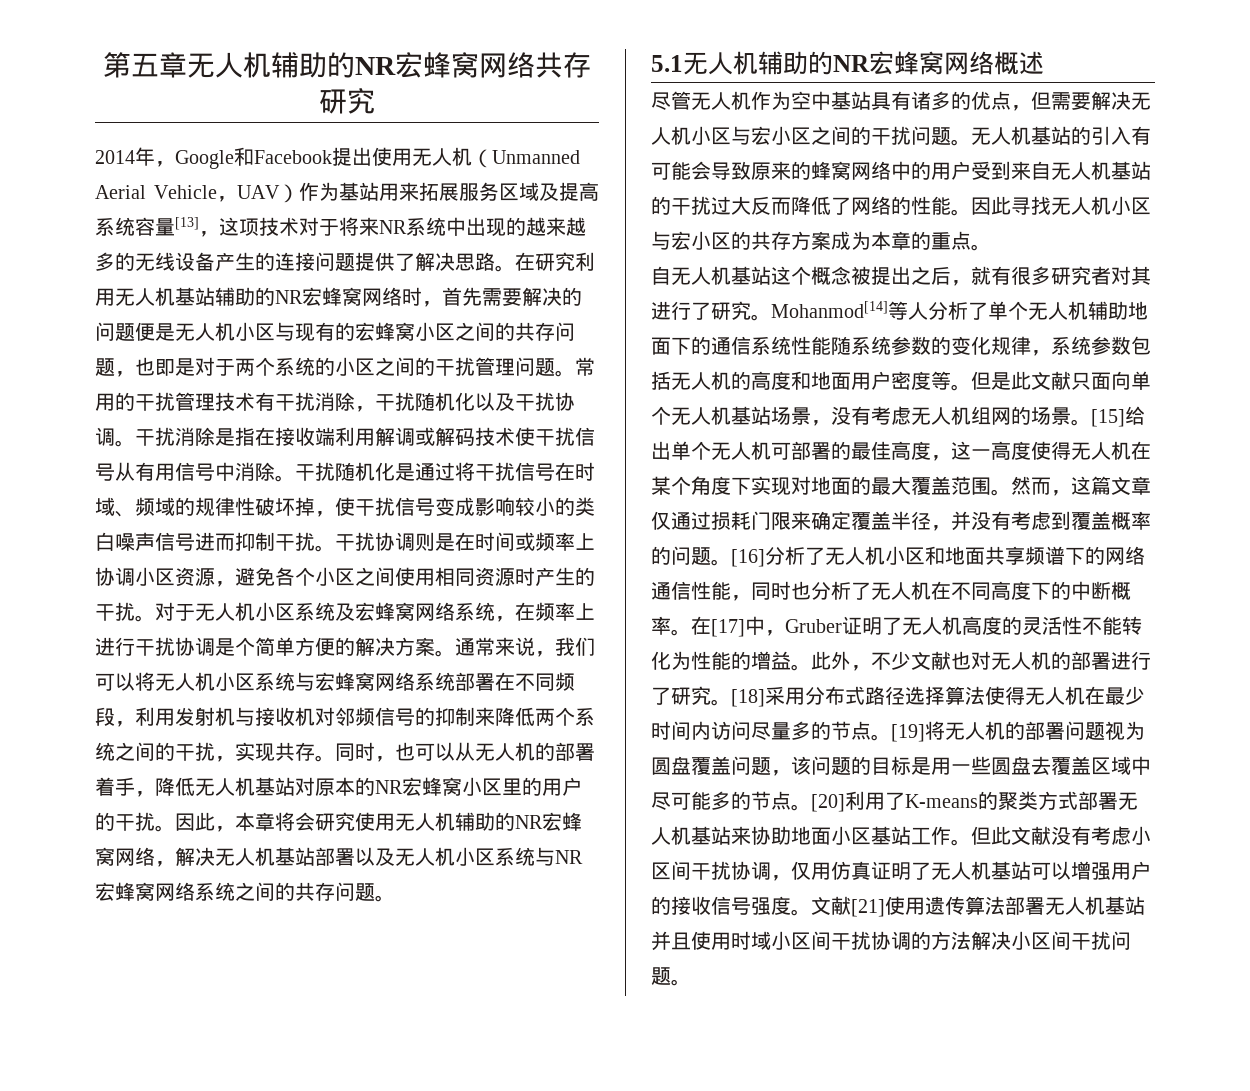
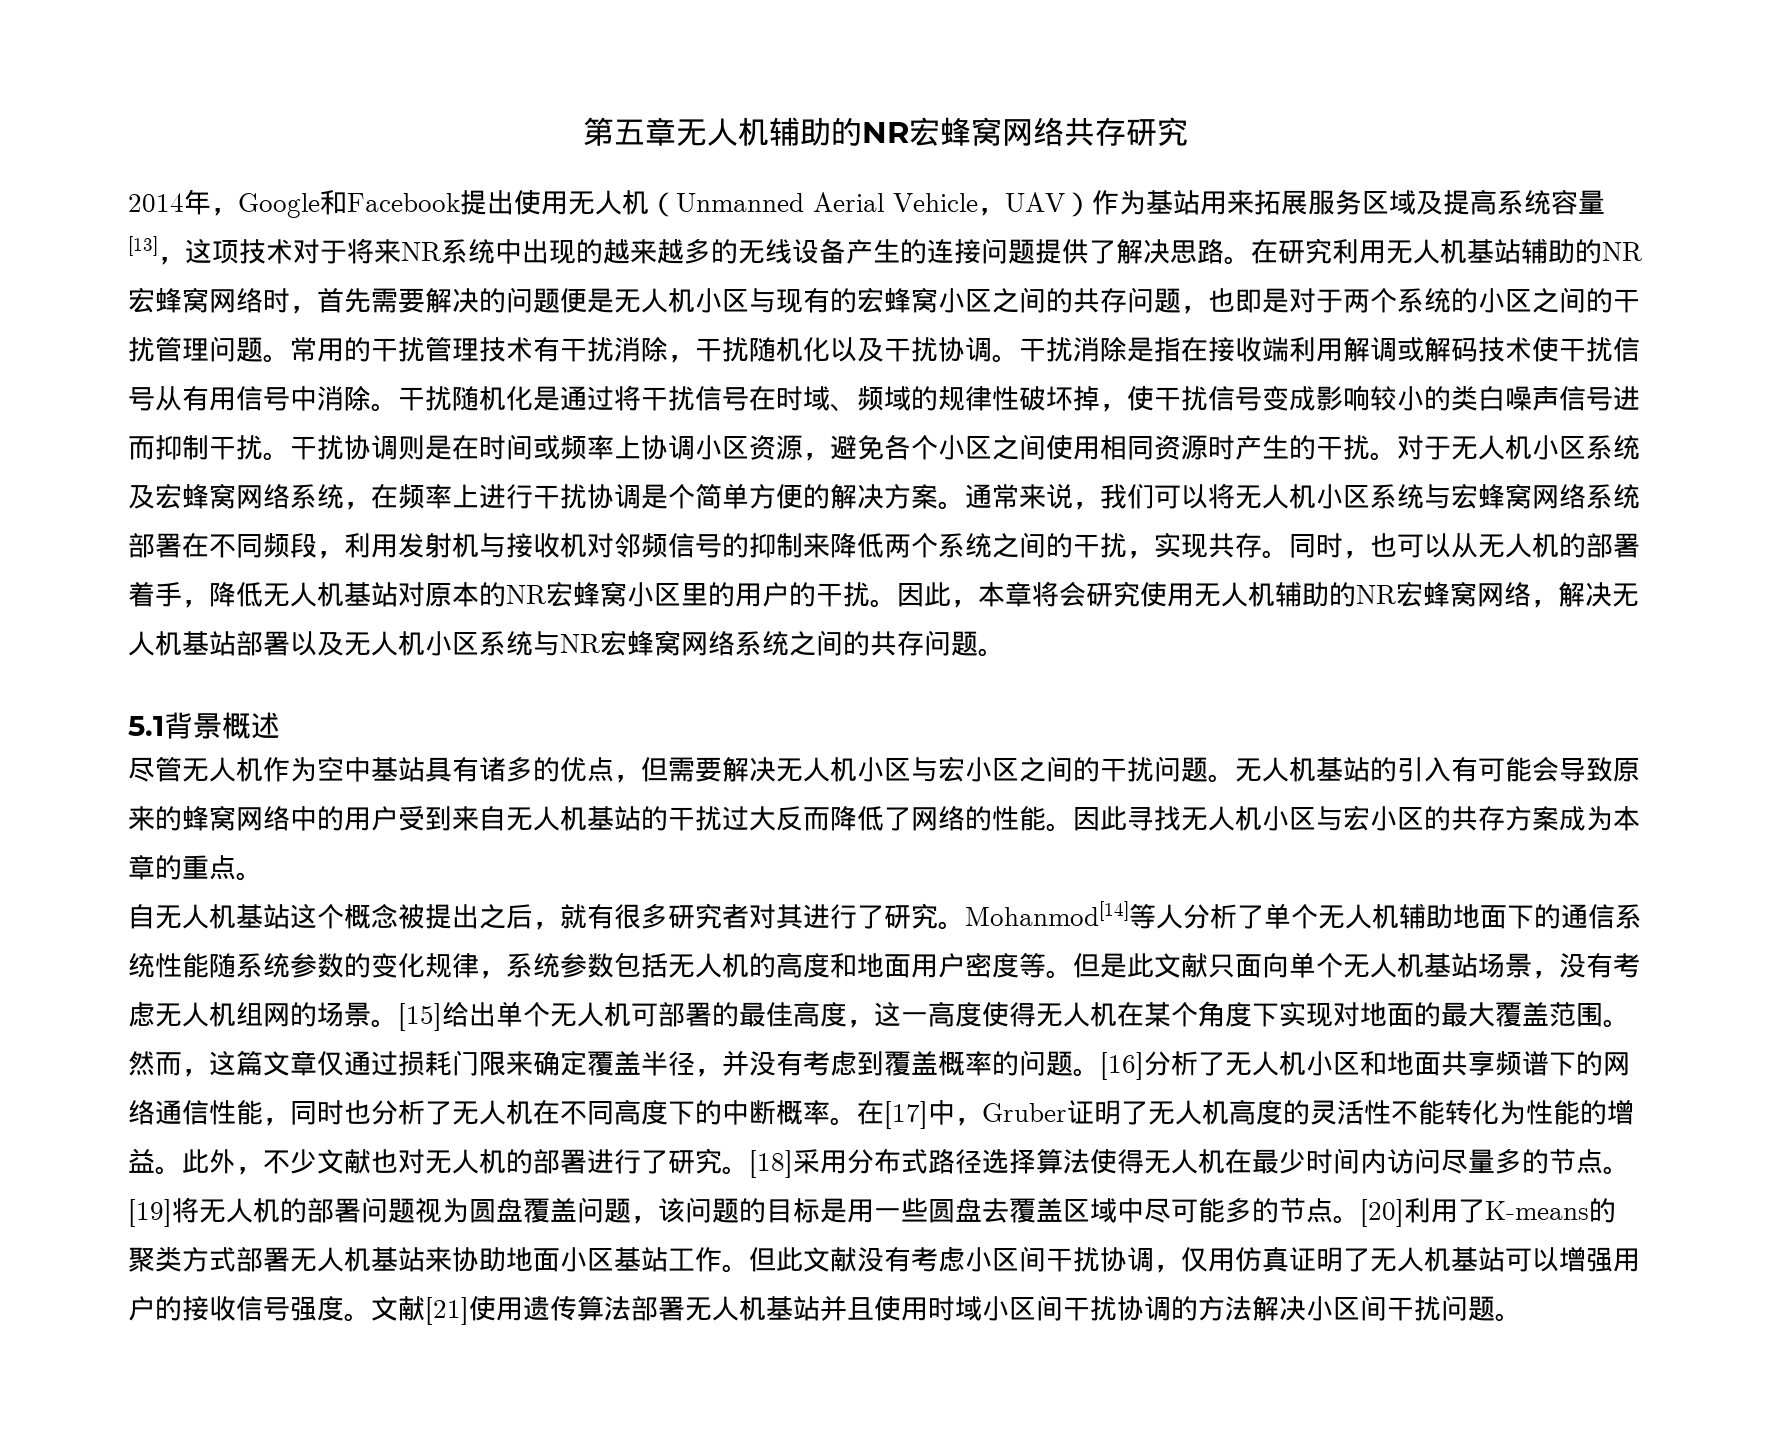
- 5.1无人机辅助的NR宏蜂窝网络概述
+ 5.1背景概述

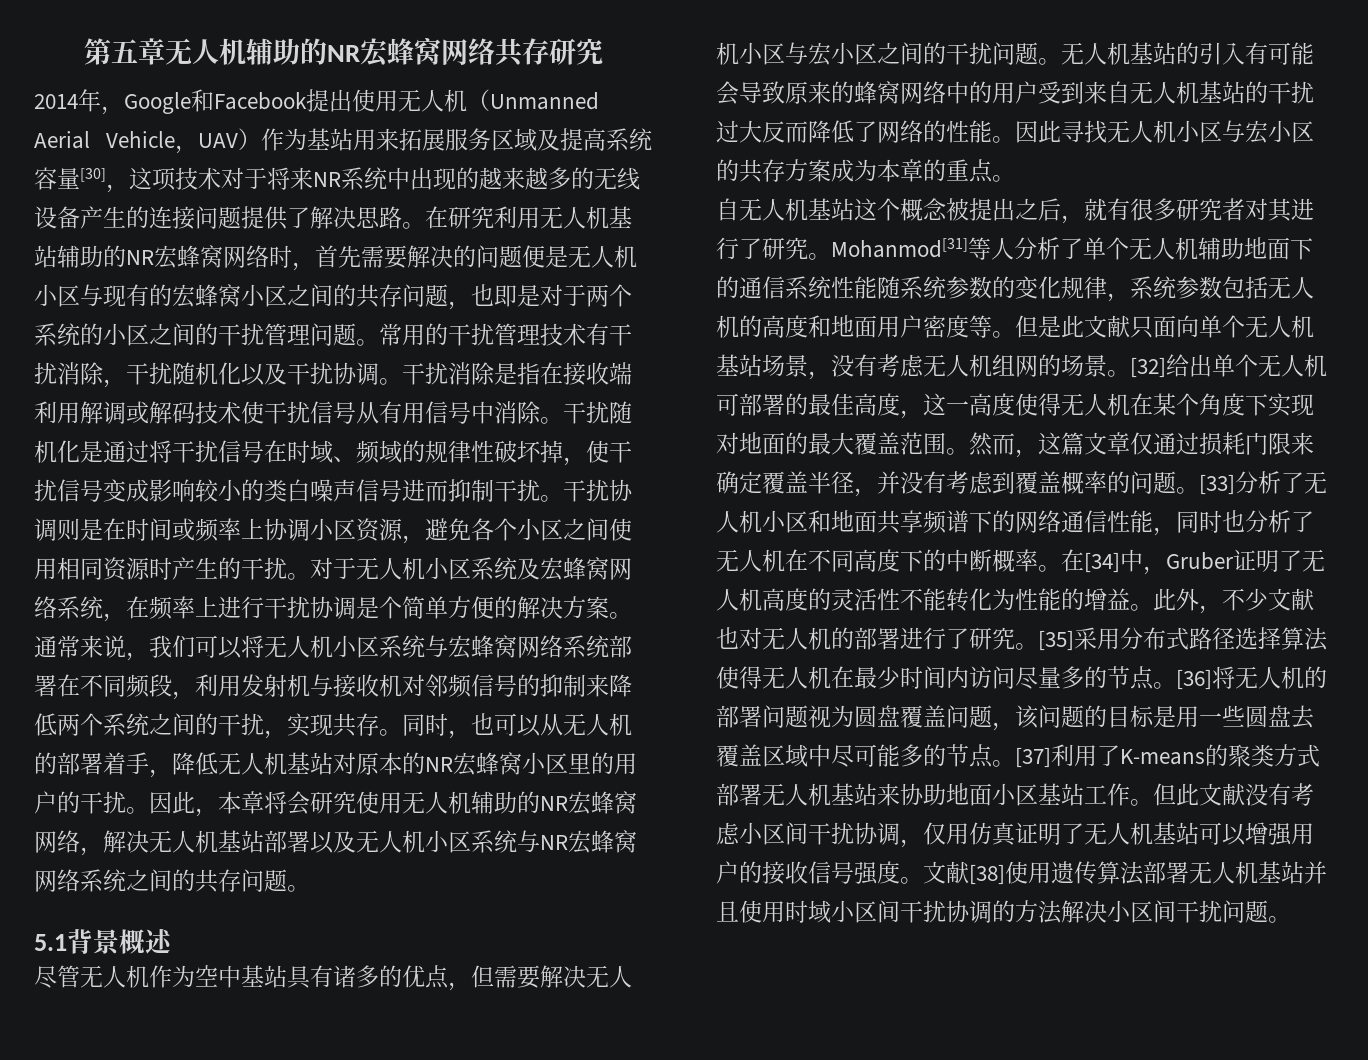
- 2014年，Google和Facebook提出使用无人机（Unmanned Aerial Vehicle，UAV）作为基站用来拓展服务区域及提高系统容量[13]，这项技术对于将来NR系统中出现的越来越多的无线设备产生的连接问题提供了解决思路。
+ 2014年，Google和Facebook提出使用无人机（Unmanned Aerial Vehicle，UAV）作为基站用来拓展服务区域及提高系统容量[30]，这项技术对于将来NR系统中出现的越来越多的无线设备产生的连接问题提供了解决思路。
- Mohanmod[14]等人分析了单个无人机辅助地面下的通信系统性能随系统参数的变化规律，系统参数包括无人机的高度和地面用户密度等。
+ Mohanmod[31]等人分析了单个无人机辅助地面下的通信系统性能随系统参数的变化规律，系统参数包括无人机的高度和地面用户密度等。
- [15]给出单个无人机可部署的最佳高度，这一高度使得无人机在某个角度下实现对地面的最大覆盖范围。
+ [32]给出单个无人机可部署的最佳高度，这一高度使得无人机在某个角度下实现对地面的最大覆盖范围。
- [16]分析了无人机小区和地面共享频谱下的网络通信性能，同时也分析了无人机在不同高度下的中断概率。
+ [33]分析了无人机小区和地面共享频谱下的网络通信性能，同时也分析了无人机在不同高度下的中断概率。
- 在[17]中，Gruber证明了无人机高度的灵活性不能转化为性能的增益。
+ 在[34]中，Gruber证明了无人机高度的灵活性不能转化为性能的增益。
- [18]采用分布式路径选择算法使得无人机在最少时间内访问尽量多的节点。
+ [35]采用分布式路径选择算法使得无人机在最少时间内访问尽量多的节点。
- [19]将无人机的部署问题视为圆盘覆盖问题，该问题的目标是用一些圆盘去覆盖区域中尽可能多的节点。
+ [36]将无人机的部署问题视为圆盘覆盖问题，该问题的目标是用一些圆盘去覆盖区域中尽可能多的节点。
- [20]利用了K-means的聚类方式部署无人机基站来协助地面小区基站工作。
+ [37]利用了K-means的聚类方式部署无人机基站来协助地面小区基站工作。
- 文献[21]使用遗传算法部署无人机基站并且使用时域小区间干扰协调的方法解决小区间干扰问题。
+ 文献[38]使用遗传算法部署无人机基站并且使用时域小区间干扰协调的方法解决小区间干扰问题。

